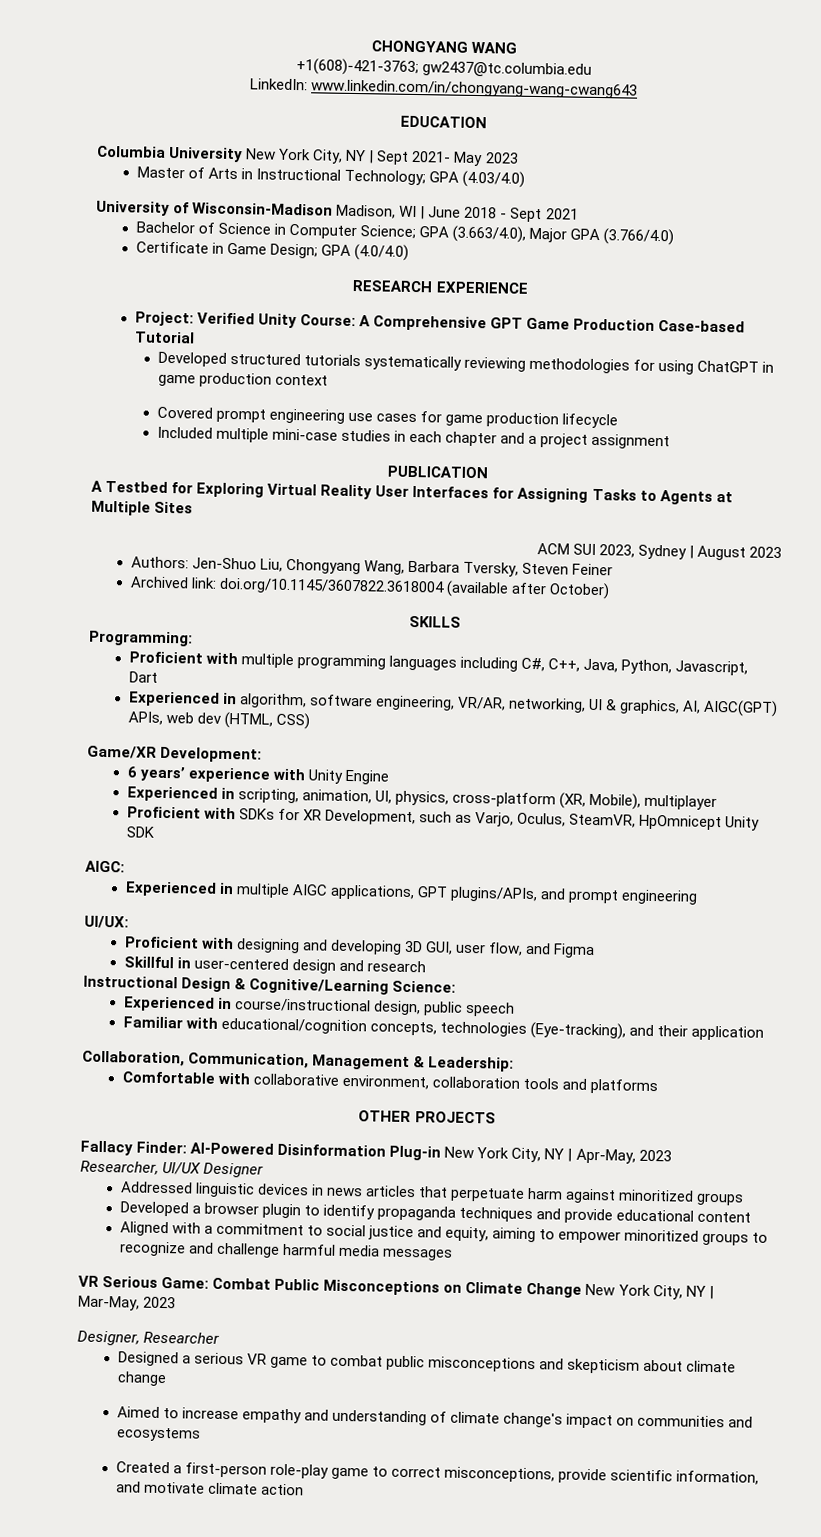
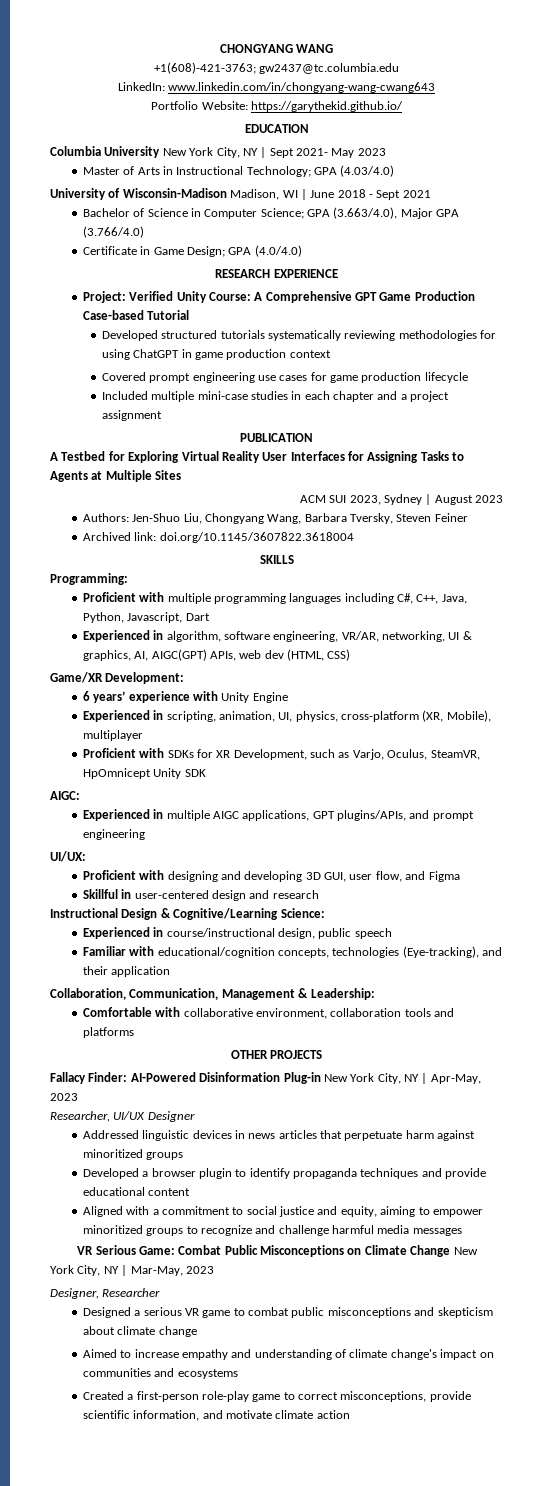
+ Portfolio Website: https://garythekid.github.io/
- Archived link: doi.org/10.1145/3607822.3618004 (available after October)
+ Archived link: doi.org/10.1145/3607822.3618004

